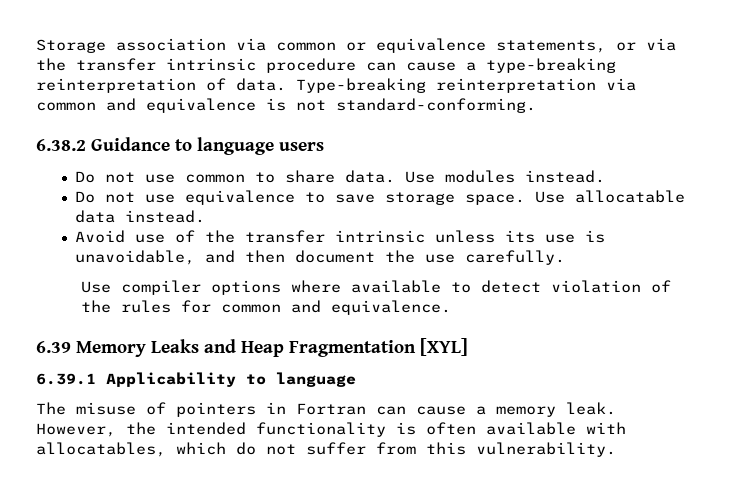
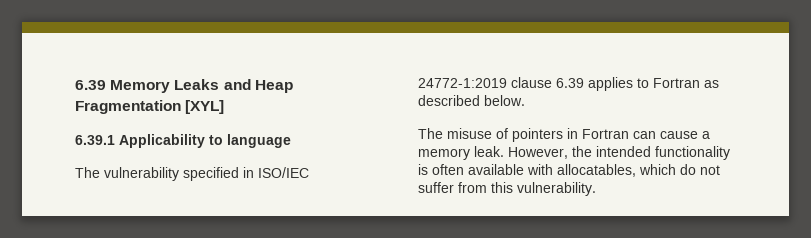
- Storage association via common or equivalence statements, or via the transfer intrinsic procedure can cause a type-breaking reinterpretation of data. Type-breaking reinterpretation via common and equivalence is not standard-conforming.
- 6.38.2 Guidance to language users
- Do not use common to share data. Use modules instead.
- Do not use equivalence to save storage space. Use allocatable data instead.
- Avoid use of the transfer intrinsic unless its use is unavoidable, and then document the use carefully.
- Use compiler options where available to detect violation of the rules for common and equivalence.
+ The vulnerability specified in ISO/IEC 24772-1:2019 clause 6.39 applies to Fortran as described below.

